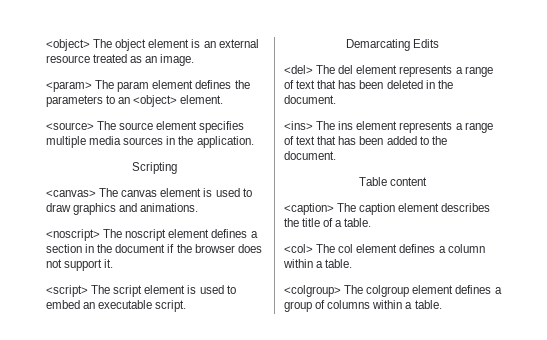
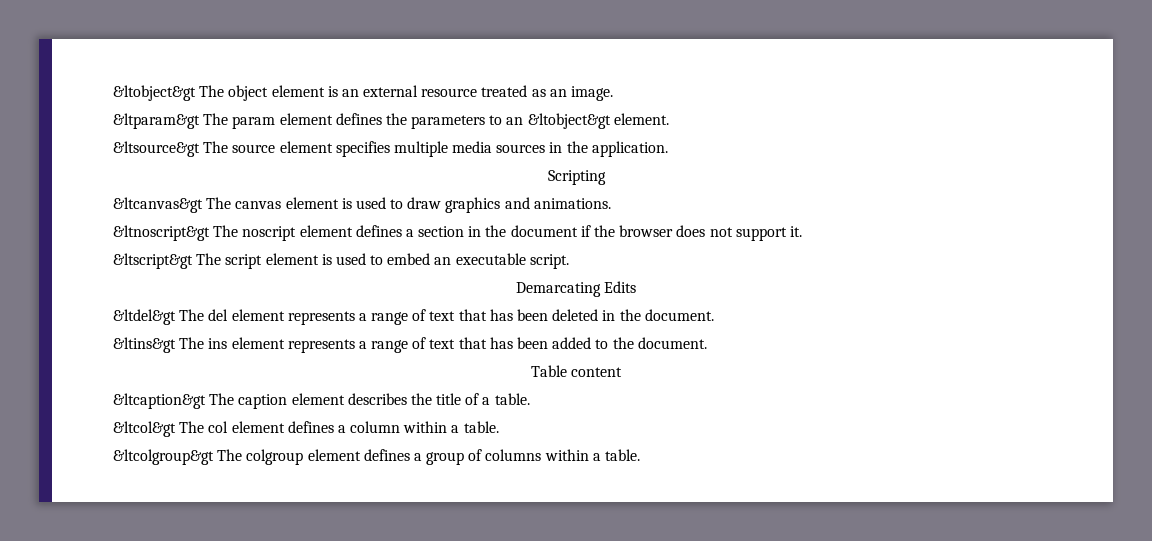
- <object> The object element is an external resource treated as an image.
+ &ltobject&gt The object element is an external resource treated as an image.
- <param> The param element defines the parameters to an <object> element.
+ &ltparam&gt The param element defines the parameters to an &ltobject&gt element.
- <source> The source element specifies multiple media sources in the application.
+ &ltsource&gt The source element specifies multiple media sources in the application.
- <canvas> The canvas element is used to draw graphics and animations.
+ &ltcanvas&gt The canvas element is used to draw graphics and animations.
- <noscript> The noscript element defines a section in the document if the browser does not support it.
+ &ltnoscript&gt The noscript element defines a section in the document if the browser does not support it.
- <script> The script element is used to embed an executable script.
+ &ltscript&gt The script element is used to embed an executable script.
- <del> The del element represents a range of text that has been deleted in the document.
+ &ltdel&gt The del element represents a range of text that has been deleted in the document.
- <ins> The ins element represents a range of text that has been added to the document.
+ &ltins&gt The ins element represents a range of text that has been added to the document.
- <caption> The caption element describes the title of a table.
+ &ltcaption&gt The caption element describes the title of a table.
- <col> The col element defines a column within a table.
+ &ltcol&gt The col element defines a column within a table.
- <colgroup> The colgroup element defines a group of columns within a table.
+ &ltcolgroup&gt The colgroup element defines a group of columns within a table.

